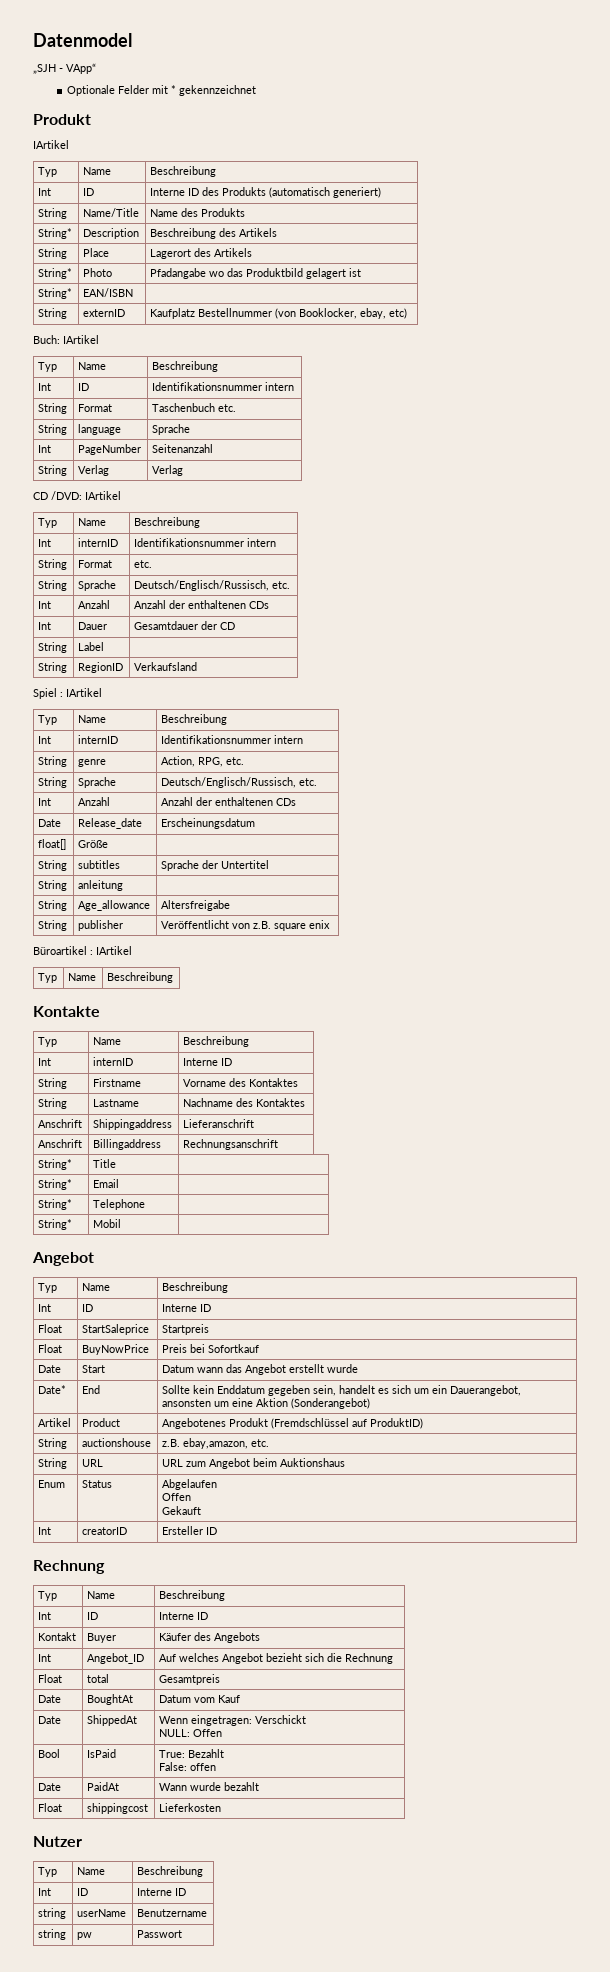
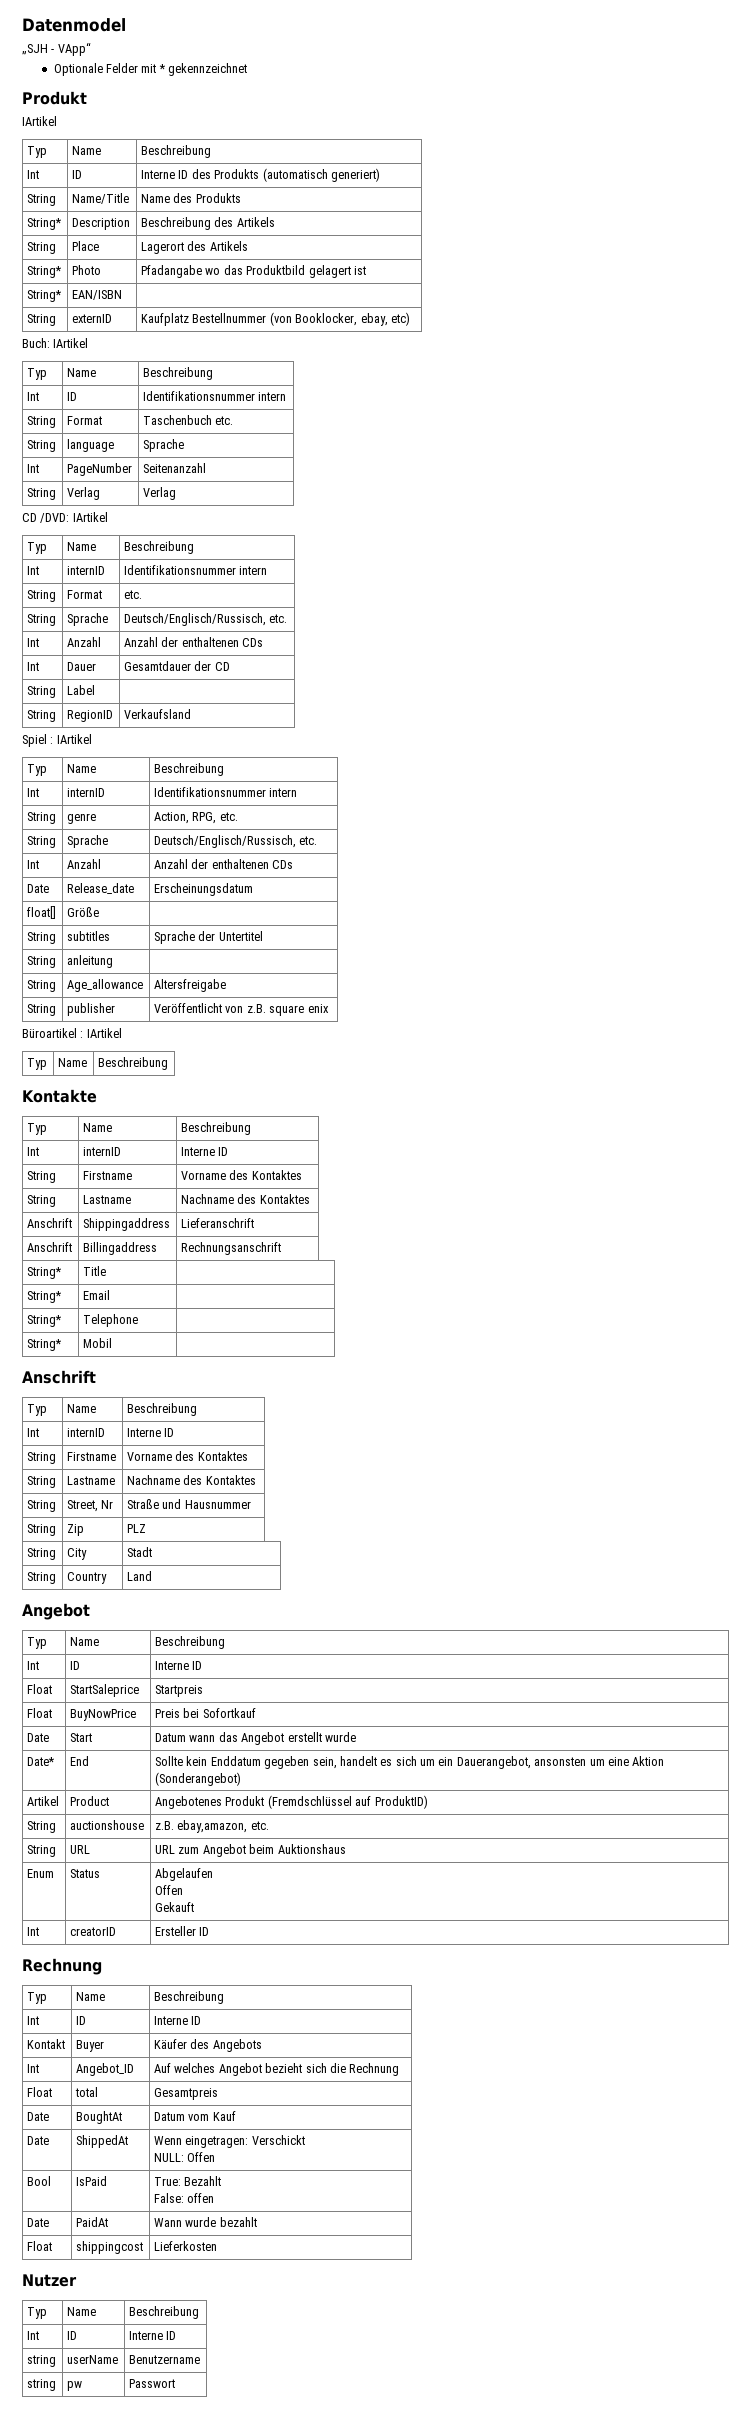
  String* | Mobil |
+ Anschrift
+ Typ | Name | Beschreibung
+ Int | internID | Interne ID
+ String | Firstname | Vorname des Kontaktes
+ String | Lastname | Nachname des Kontaktes
+ String | Street, Nr | Straße und Hausnummer
+ String | Zip | PLZ
+ String | City | Stadt
+ String | Country | Land

